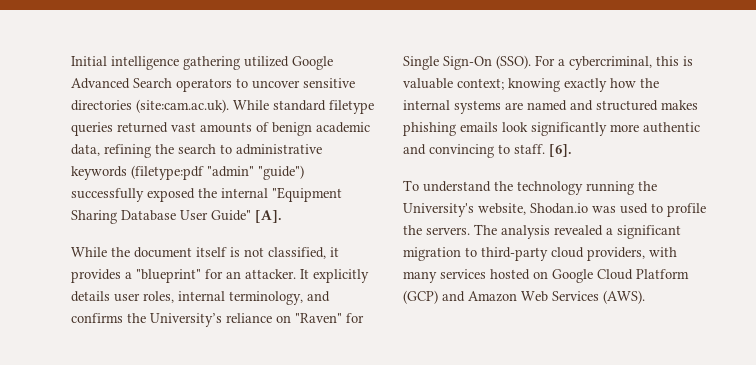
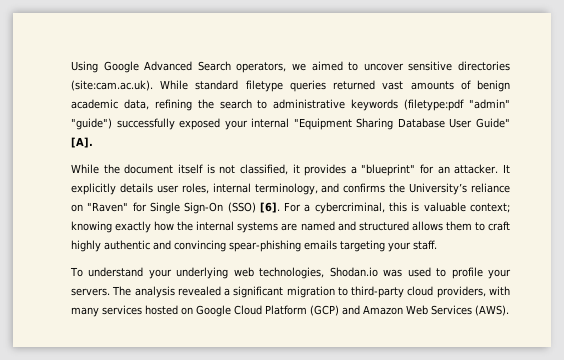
- Initial intelligence gathering utilized Google Advanced Search operators to uncover sensitive directories (site:cam.ac.uk). While standard filetype queries returned vast amounts of benign academic data, refining the search to administrative keywords (filetype:pdf "admin" "guide") successfully exposed the internal "Equipment Sharing Database User Guide" [A].
+ Using Google Advanced Search operators, we aimed to uncover sensitive directories (site:cam.ac.uk). While standard filetype queries returned vast amounts of benign academic data, refining the search to administrative keywords (filetype:pdf "admin" "guide") successfully exposed your internal "Equipment Sharing Database User Guide" [A].
- It explicitly details user roles, internal terminology, and confirms the University’s reliance on "Raven" for Single Sign-On (SSO).
+ It explicitly details user roles, internal terminology, and confirms the University’s reliance on "Raven" for Single Sign-On (SSO) [6].
- For a cybercriminal, this is valuable context; knowing exactly how the internal systems are named and structured makes phishing emails look significantly more authentic and convincing to staff. [6].
+ For a cybercriminal, this is valuable context; knowing exactly how the internal systems are named and structured allows them to craft highly authentic and convincing spear-phishing emails targeting your staff.
- To understand the technology running the University's website, Shodan.io was used to profile the servers.
+ To understand your underlying web technologies, Shodan.io was used to profile your servers.

